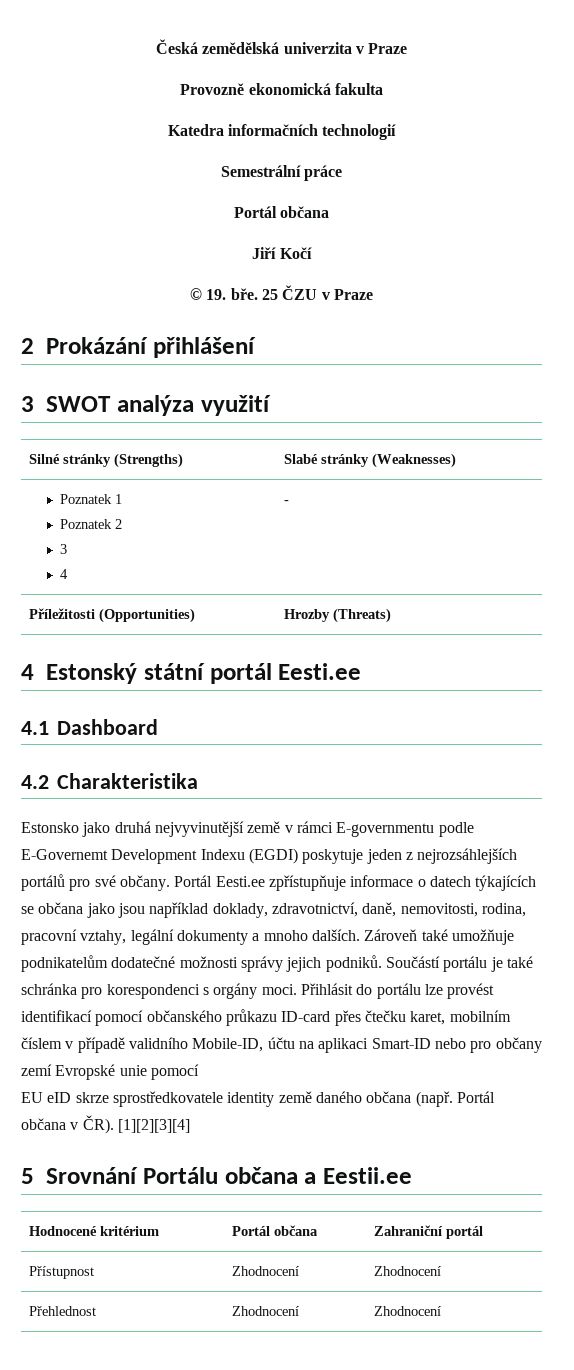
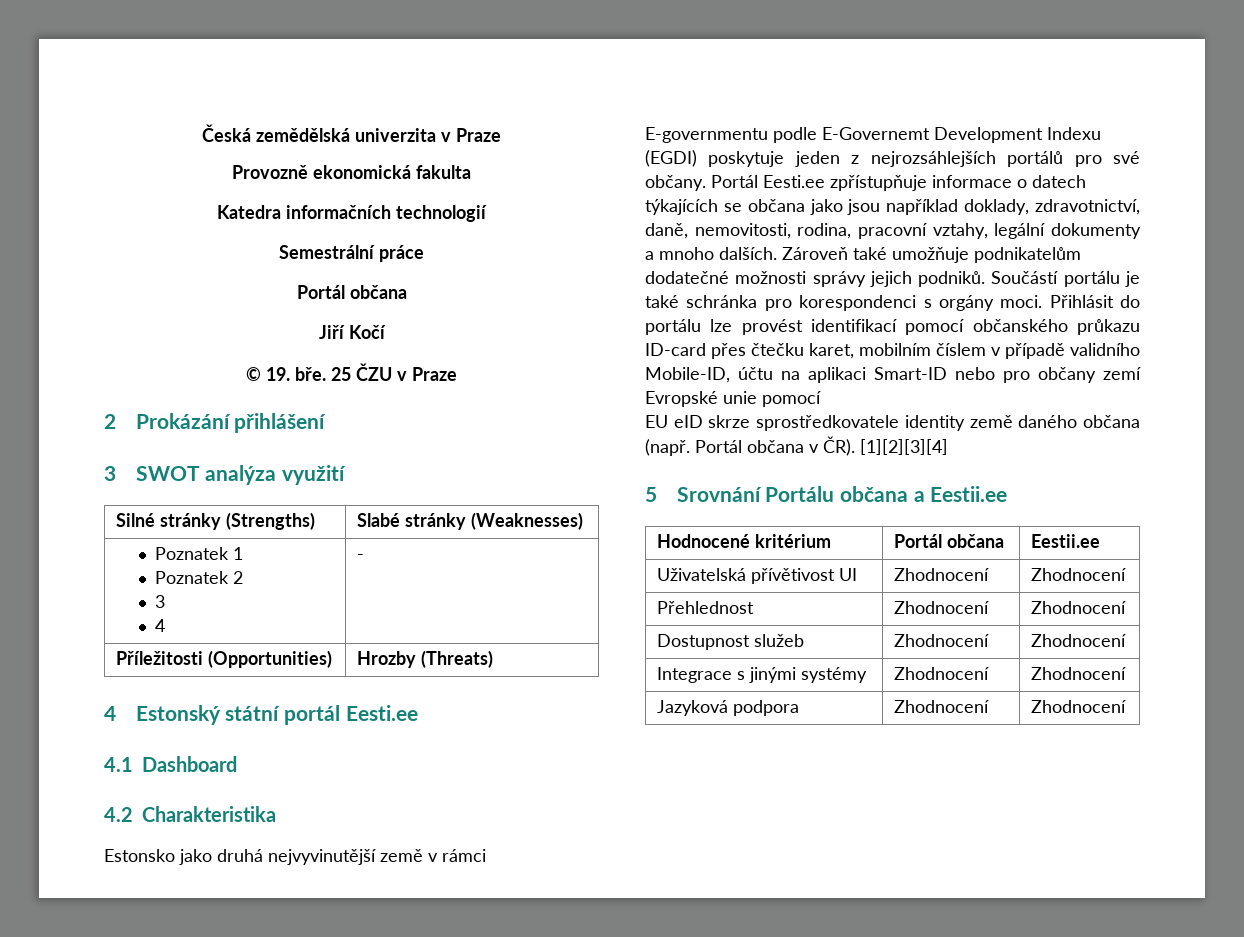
- Hodnocené kritérium | Portál občana | Zahraniční portál
- Přístupnost | Zhodnocení | Zhodnocení
+ Hodnocené kritérium | Portál občana | Eestii.ee
+ Uživatelská přívětivost UI | Zhodnocení | Zhodnocení
+ Dostupnost služeb | Zhodnocení | Zhodnocení
+ Integrace s jinými systémy | Zhodnocení | Zhodnocení
+ Jazyková podpora | Zhodnocení | Zhodnocení

